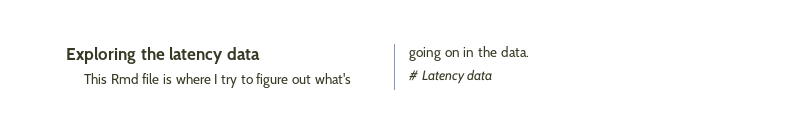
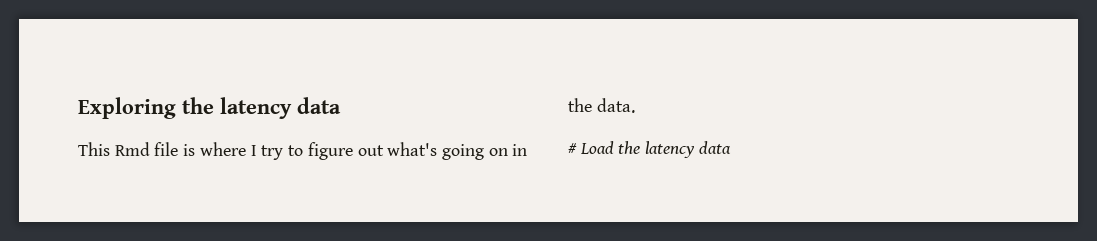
- # Latency data
+ # Load the latency data

